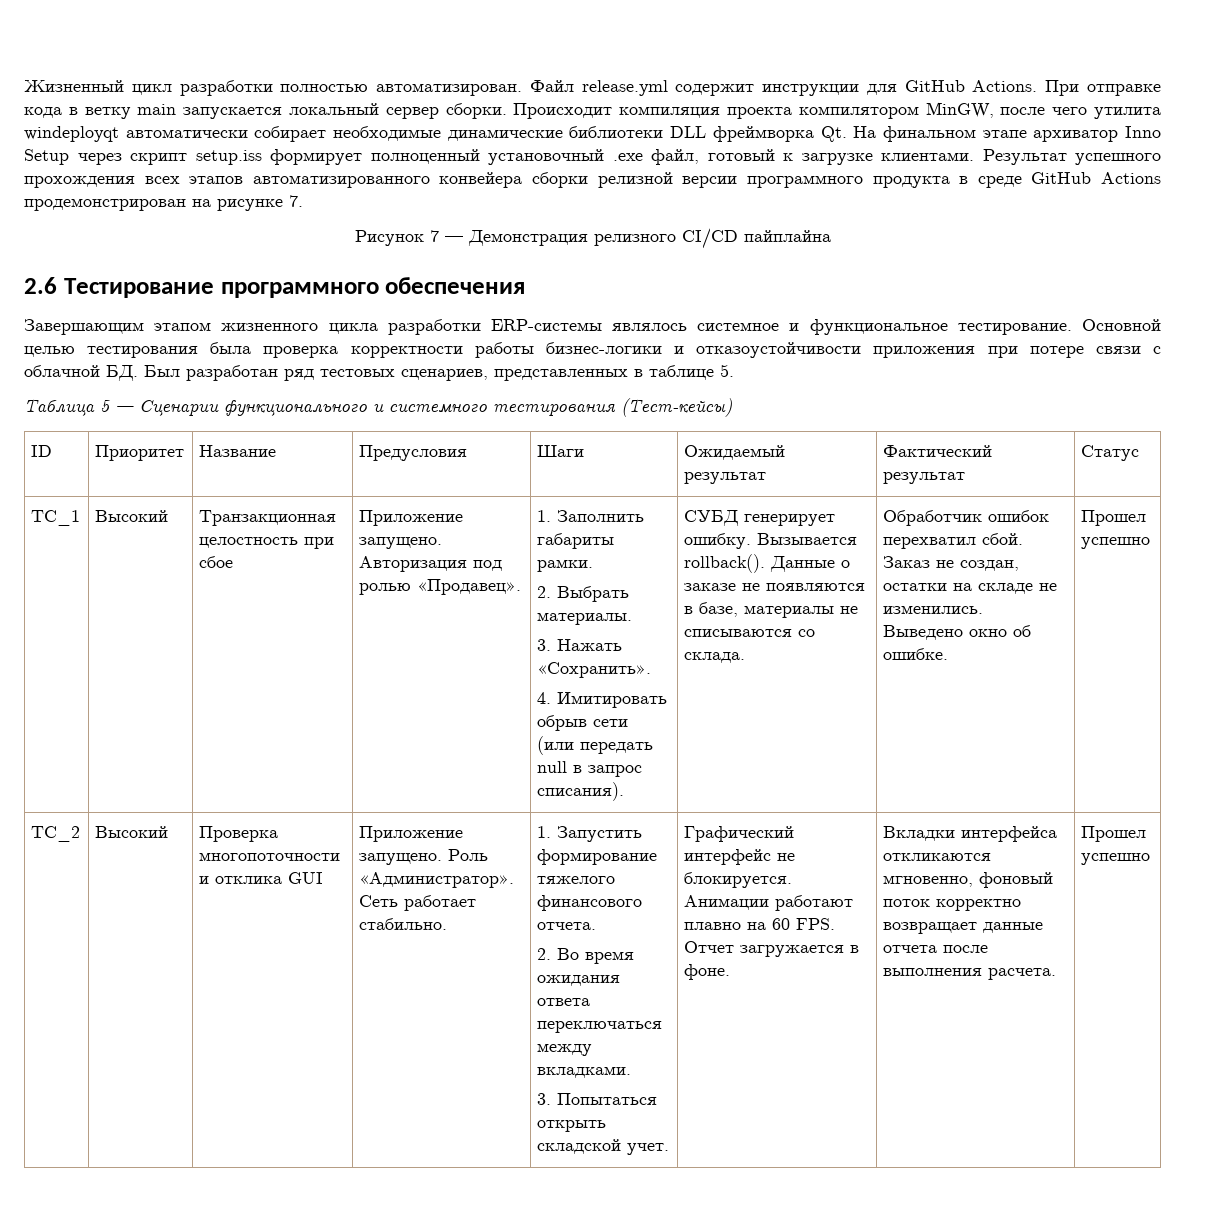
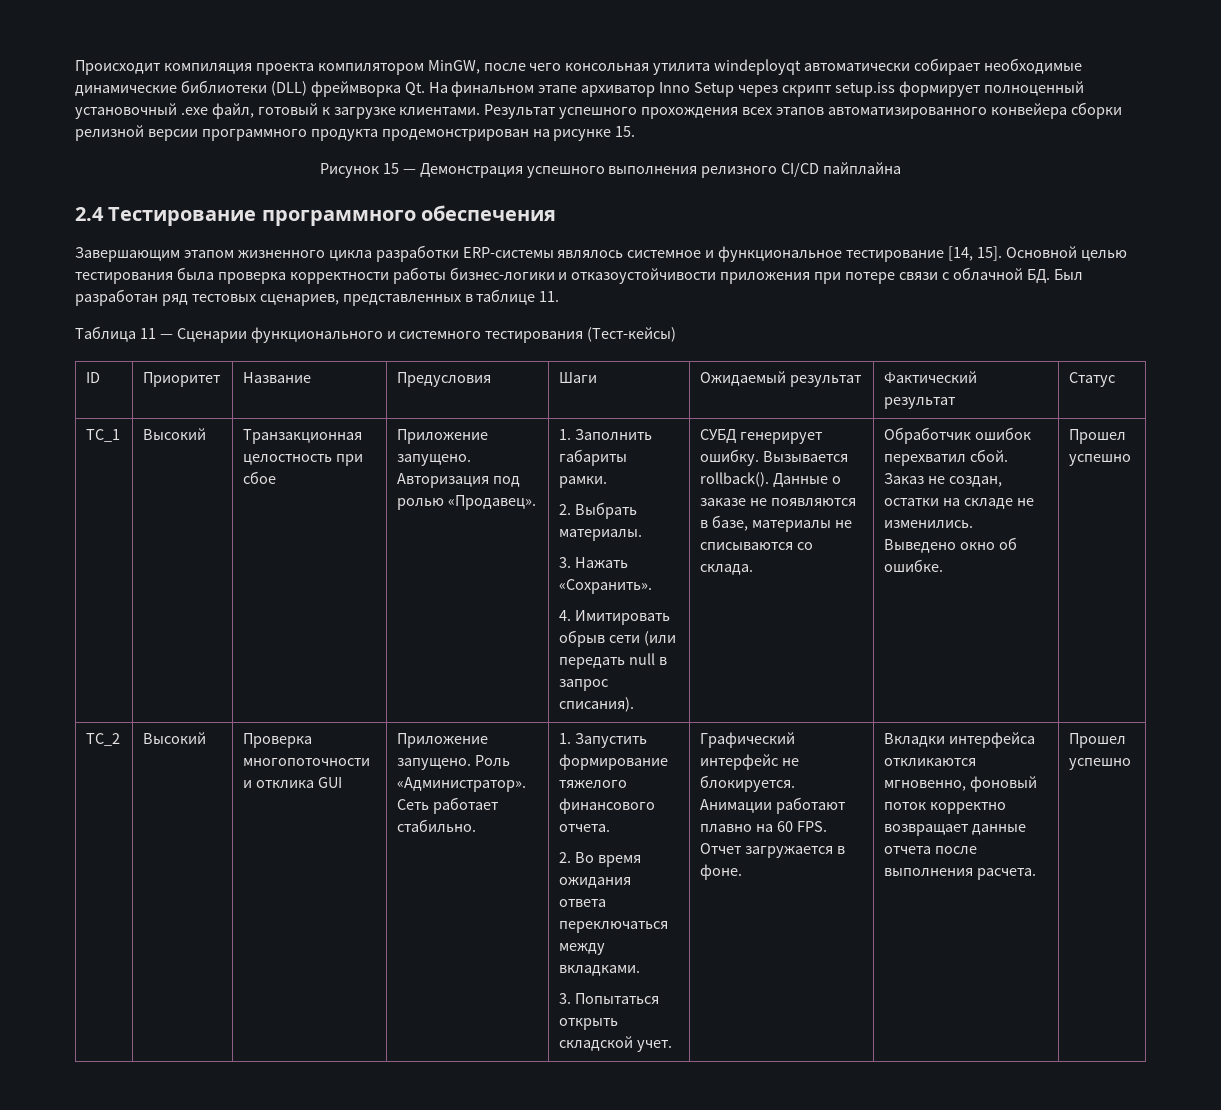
- Жизненный цикл разработки полностью автоматизирован. Файл release.yml содержит инструкции для GitHub Actions. При отправке кода в ветку main запускается локальный сервер сборки. Происходит компиляция проекта компилятором MinGW, после чего утилита windeployqt автоматически собирает необходимые динамические библиотеки DLL фреймворка Qt. На финальном этапе архиватор Inno Setup через скрипт setup.iss формирует полноценный установочный .exe файл, готовый к загрузке клиентами.
+ Происходит компиляция проекта компилятором MinGW, после чего консольная утилита windeployqt автоматически собирает необходимые динамические библиотеки (DLL) фреймворка Qt. На финальном этапе архиватор Inno Setup через скрипт setup.iss формирует полноценный установочный .exe файл, готовый к загрузке клиентами.
- Результат успешного прохождения всех этапов автоматизированного конвейера сборки релизной версии программного продукта в среде GitHub Actions продемонстрирован на рисунке 7.
+ Результат успешного прохождения всех этапов автоматизированного конвейера сборки релизной версии программного продукта продемонстрирован на рисунке 15.
- Рисунок 7 — Демонстрация релизного CI/CD пайплайна
+ Рисунок 15 — Демонстрация успешного выполнения релизного CI/CD пайплайна
- 2.6 Тестирование программного обеспечения
+ 2.4 Тестирование программного обеспечения
- Завершающим этапом жизненного цикла разработки ERP-системы являлось системное и функциональное тестирование.
+ Завершающим этапом жизненного цикла разработки ERP-системы являлось системное и функциональное тестирование [14, 15].
- Основной целью тестирования была проверка корректности работы бизнес-логики и отказоустойчивости приложения при потере связи с облачной БД. Был разработан ряд тестовых сценариев, представленных в таблице 5.
+ Основной целью тестирования была проверка корректности работы бизнес-логики и отказоустойчивости приложения при потере связи с облачной БД. Был разработан ряд тестовых сценариев, представленных в таблице 11.
- Таблица 5 — Сценарии функционального и системного тестирования (Тест-кейсы)
+ Таблица 11 — Сценарии функционального и системного тестирования (Тест-кейсы)

